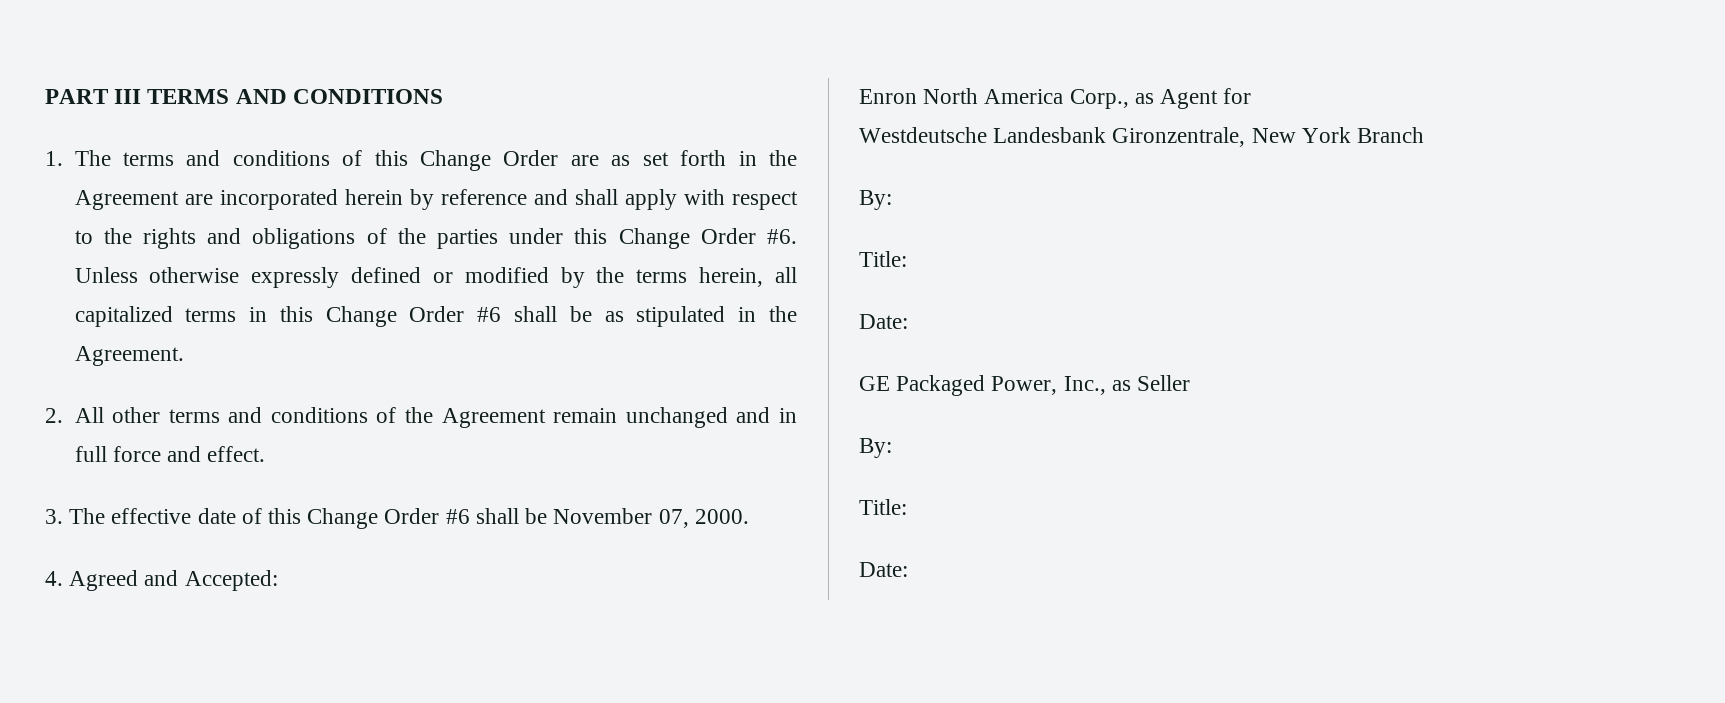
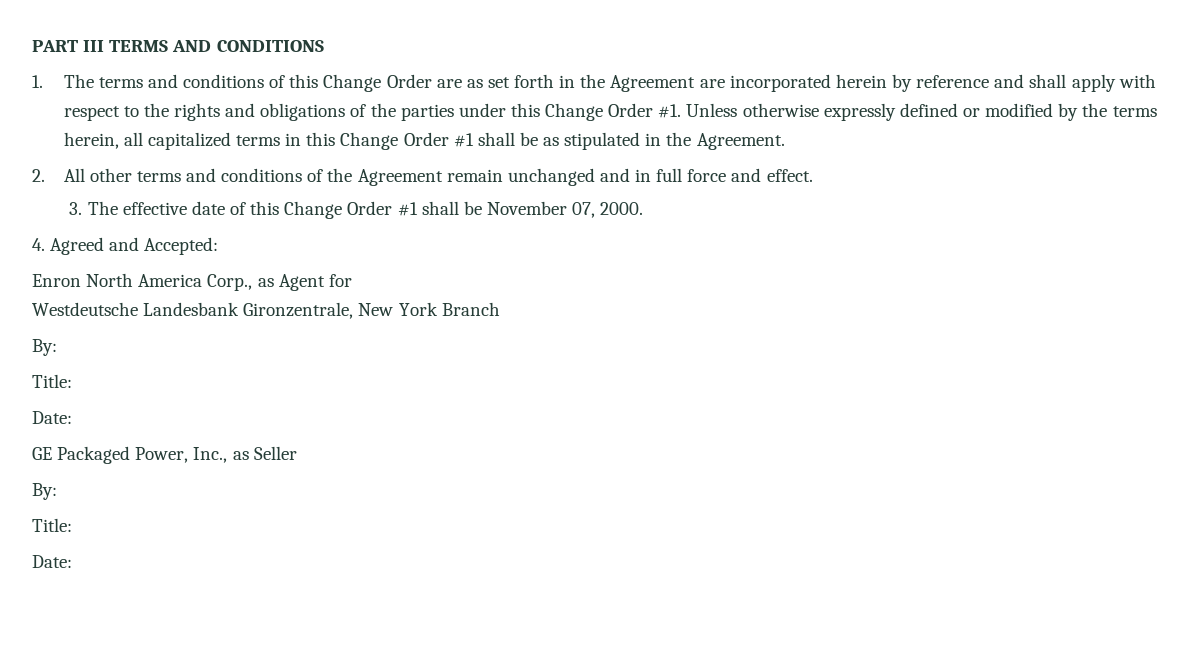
- 1. The terms and conditions of this Change Order are as set forth in the Agreement are incorporated herein by reference and shall apply with respect to the rights and obligations of the parties under this Change Order #6.
+ 1. The terms and conditions of this Change Order are as set forth in the Agreement are incorporated herein by reference and shall apply with respect to the rights and obligations of the parties under this Change Order #1.
- Unless otherwise expressly defined or modified by the terms herein, all capitalized terms in this Change Order #6 shall be as stipulated in the Agreement.
+ Unless otherwise expressly defined or modified by the terms herein, all capitalized terms in this Change Order #1 shall be as stipulated in the Agreement.
- 3. The effective date of this Change Order #6 shall be November 07, 2000.
+ 3. The effective date of this Change Order #1 shall be November 07, 2000.

